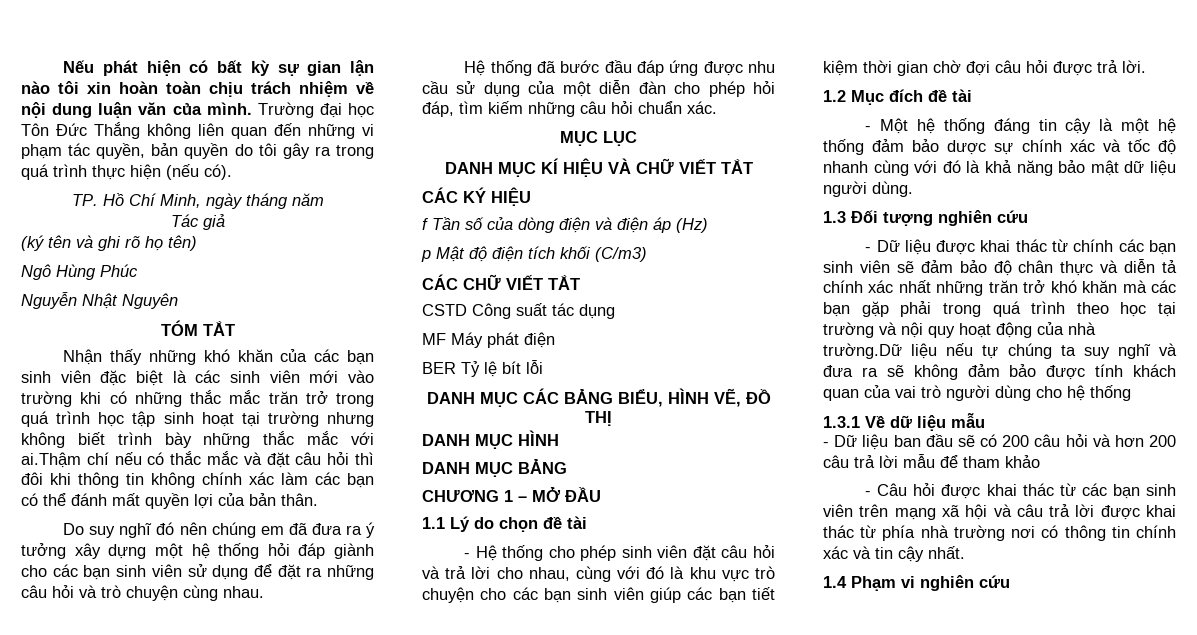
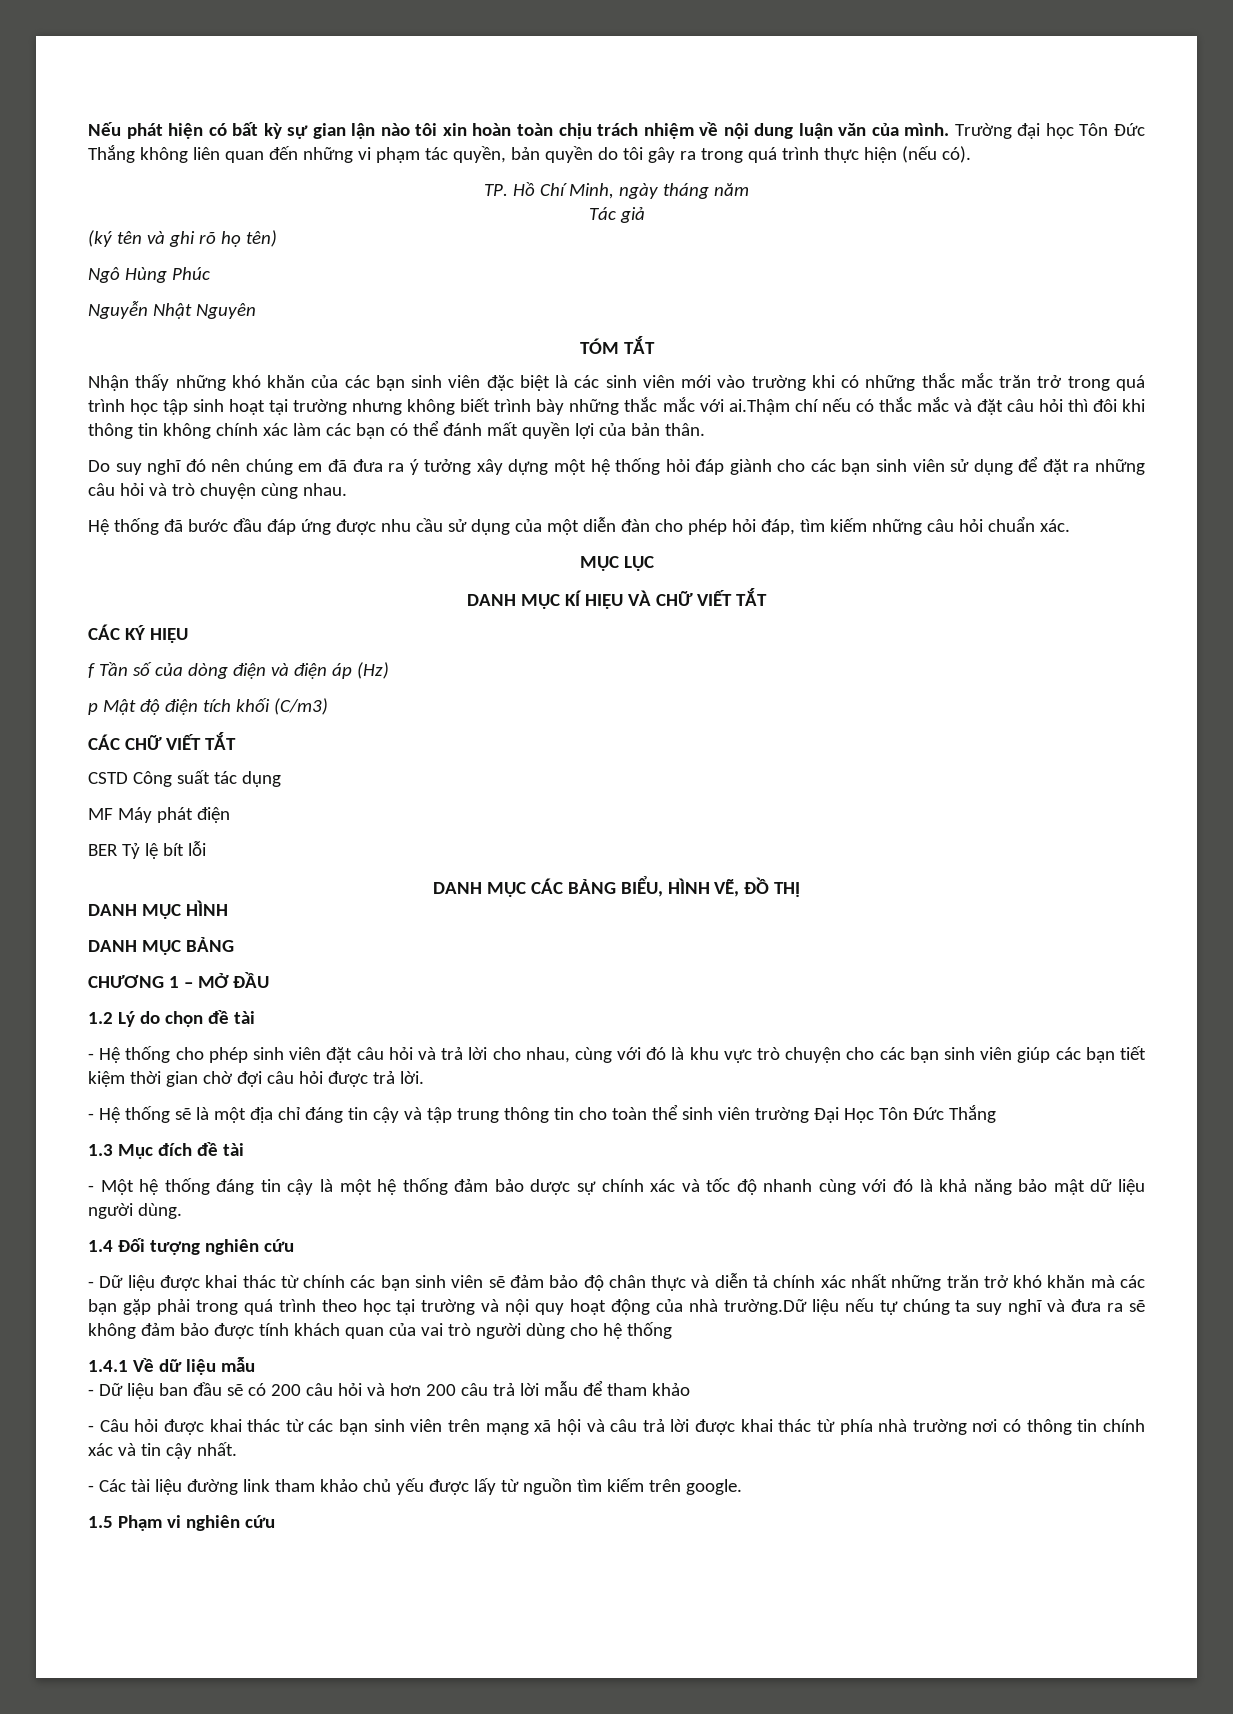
- 1.1 Lý do chọn đề tài
+ 1.2 Lý do chọn đề tài
- 1.2 Mục đích đề tài
+ - Hệ thống sẽ là một địa chỉ đáng tin cậy và tập trung thông tin cho toàn thể sinh viên trường Đại Học Tôn Đức Thắng
+ 1.3 Mục đích đề tài
- 1.3 Đối tượng nghiên cứu
+ 1.4 Đối tượng nghiên cứu
- 1.3.1 Về dữ liệu mẫu
+ 1.4.1 Về dữ liệu mẫu
- 1.4 Phạm vi nghiên cứu
+ - Các tài liệu đường link tham khảo chủ yếu được lấy từ nguồn tìm kiếm trên google.
+ 1.5 Phạm vi nghiên cứu

